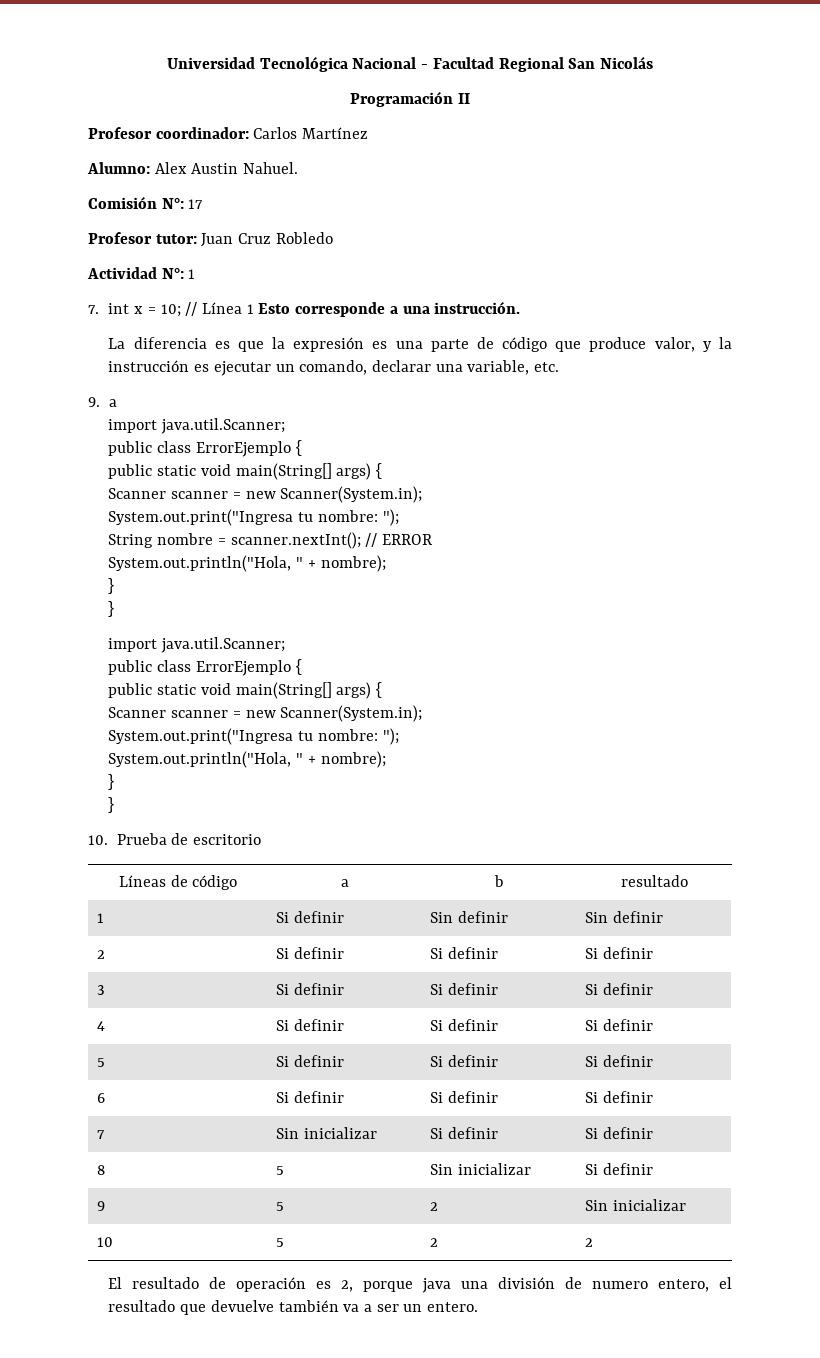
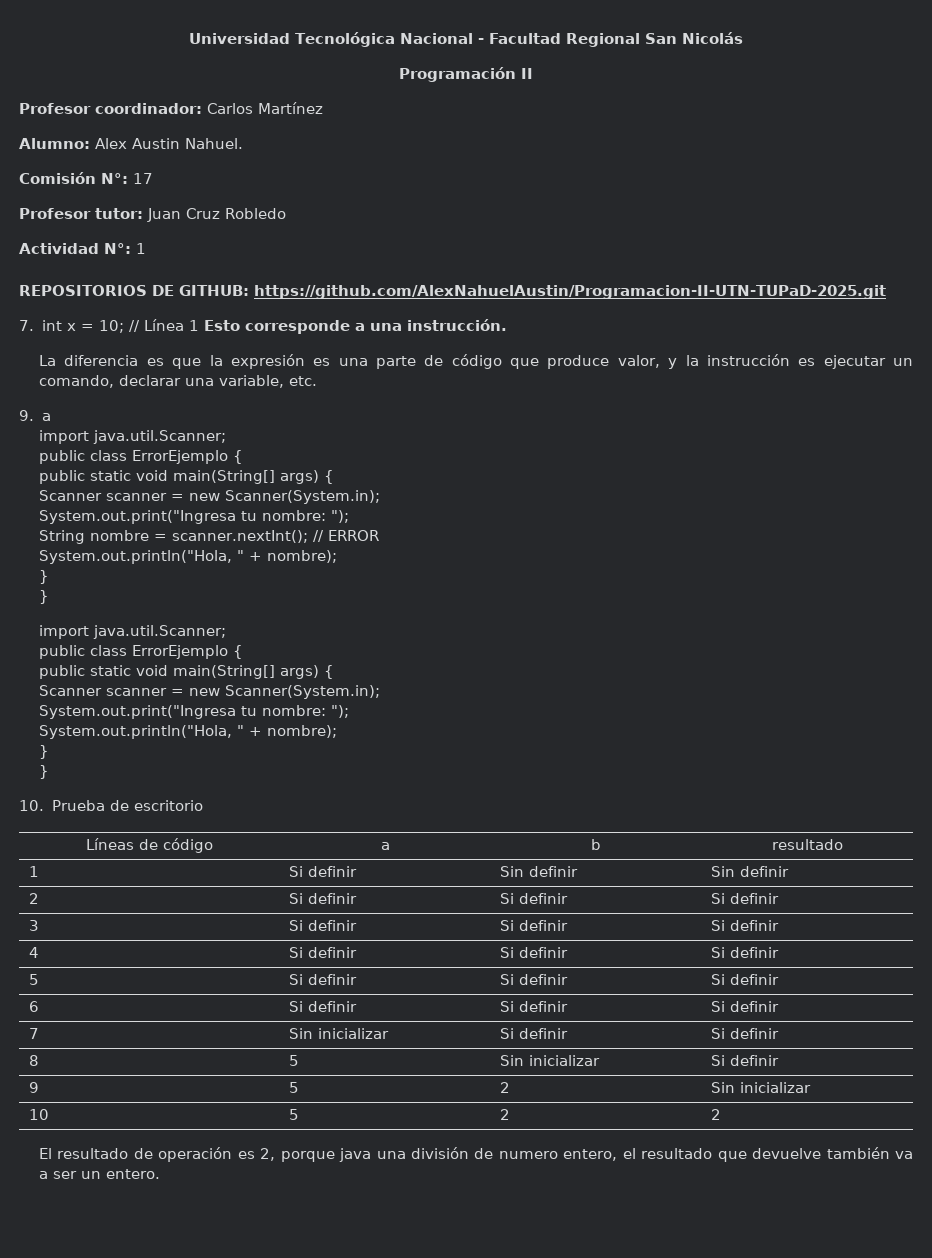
+ REPOSITORIOS DE GITHUB: https://github.com/AlexNahuelAustin/Programacion-II-UTN-TUPaD-2025.git

